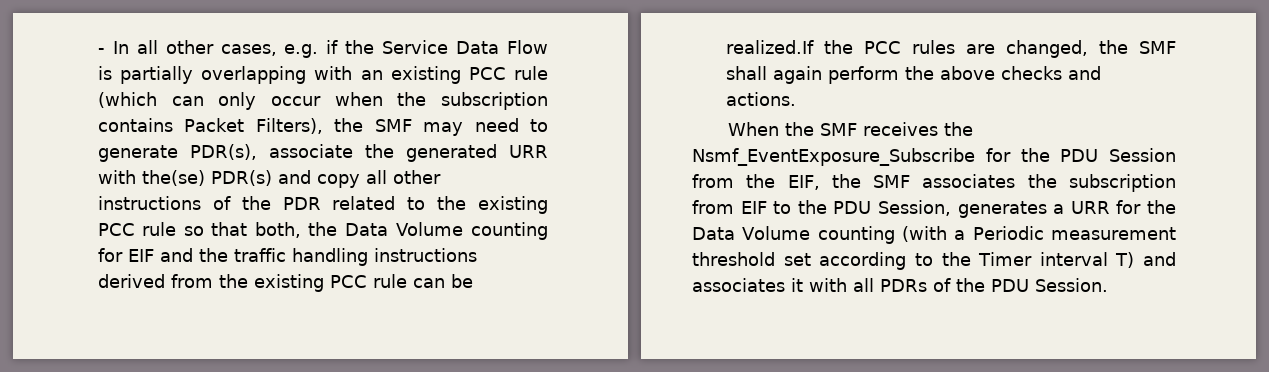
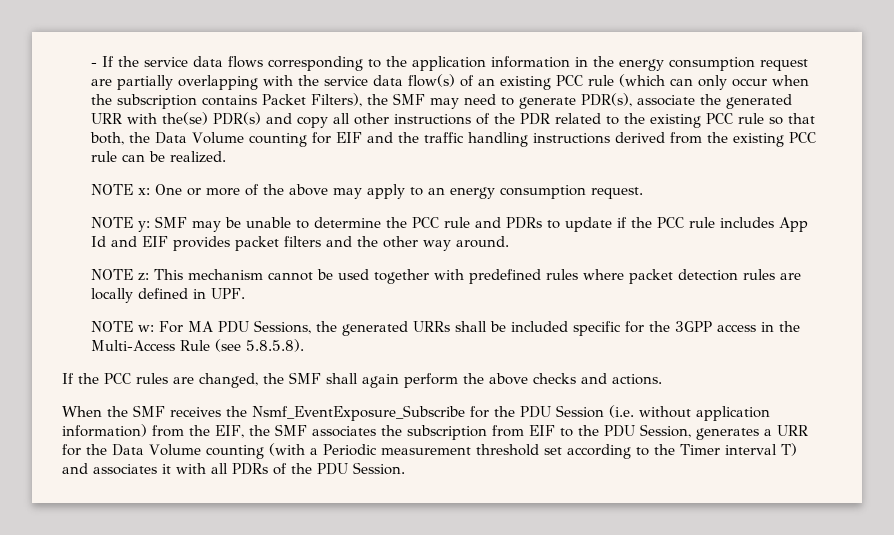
- - In all other cases, e.g. if the Service Data Flow is partially overlapping with an existing PCC rule (which can only occur when the subscription contains Packet Filters), the SMF may need to generate PDR(s), associate the generated URR with the(se) PDR(s) and copy all other instructions of the PDR related to the existing PCC rule so that both, the Data Volume counting for EIF and the traffic handling instructions derived from the existing PCC rule can be realized.If the PCC rules are changed, the SMF shall again perform the above checks and actions.
+ - If the service data flows corresponding to the application information in the energy consumption request are partially overlapping with the service data flow(s) of an existing PCC rule (which can only occur when the subscription contains Packet Filters), the SMF may need to generate PDR(s), associate the generated URR with the(se) PDR(s) and copy all other instructions of the PDR related to the existing PCC rule so that both, the Data Volume counting for EIF and the traffic handling instructions derived from the existing PCC rule can be realized.
+ NOTE x: One or more of the above may apply to an energy consumption request.
+ NOTE y: SMF may be unable to determine the PCC rule and PDRs to update if the PCC rule includes App Id and EIF provides packet filters and the other way around.
+ NOTE z: This mechanism cannot be used together with predefined rules where packet detection rules are locally defined in UPF.
+ NOTE w: For MA PDU Sessions, the generated URRs shall be included specific for the 3GPP access in the Multi-Access Rule (see 5.8.5.8).
+ If the PCC rules are changed, the SMF shall again perform the above checks and actions.
- When the SMF receives the Nsmf_EventExposure_Subscribe for the PDU Session from the EIF, the SMF associates the subscription from EIF to the PDU Session, generates a URR for the Data Volume counting (with a Periodic measurement threshold set according to the Timer interval T) and associates it with all PDRs of the PDU Session.
+ When the SMF receives the Nsmf_EventExposure_Subscribe for the PDU Session (i.e. without application information) from the EIF, the SMF associates the subscription from EIF to the PDU Session, generates a URR for the Data Volume counting (with a Periodic measurement threshold set according to the Timer interval T) and associates it with all PDRs of the PDU Session.

